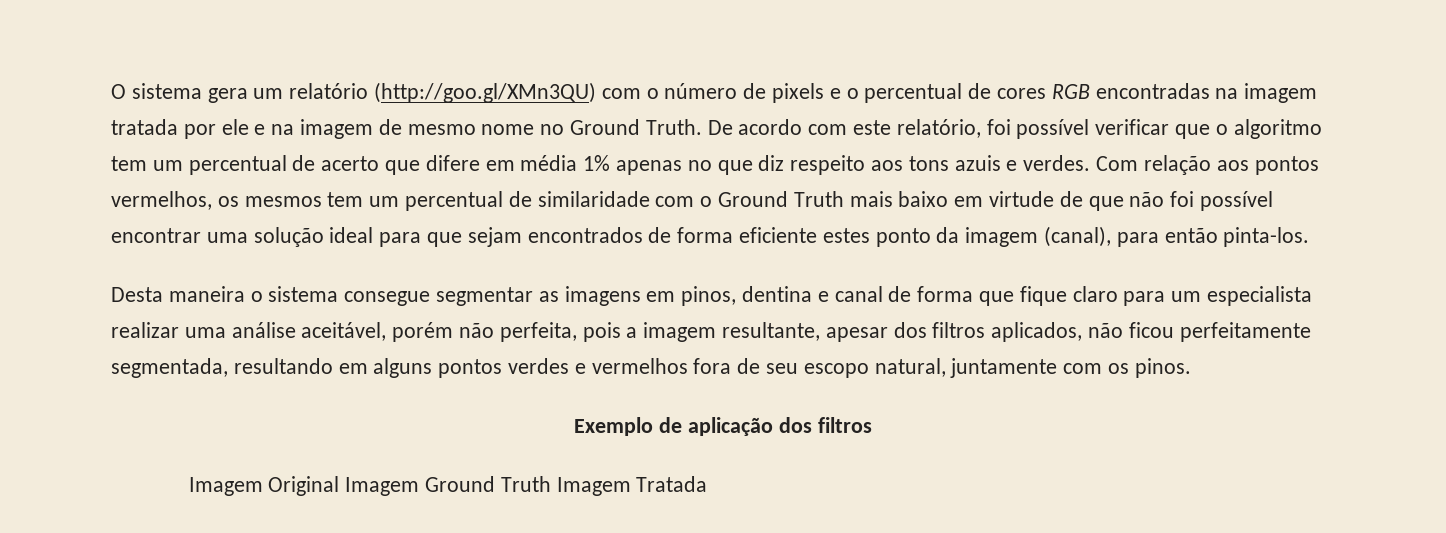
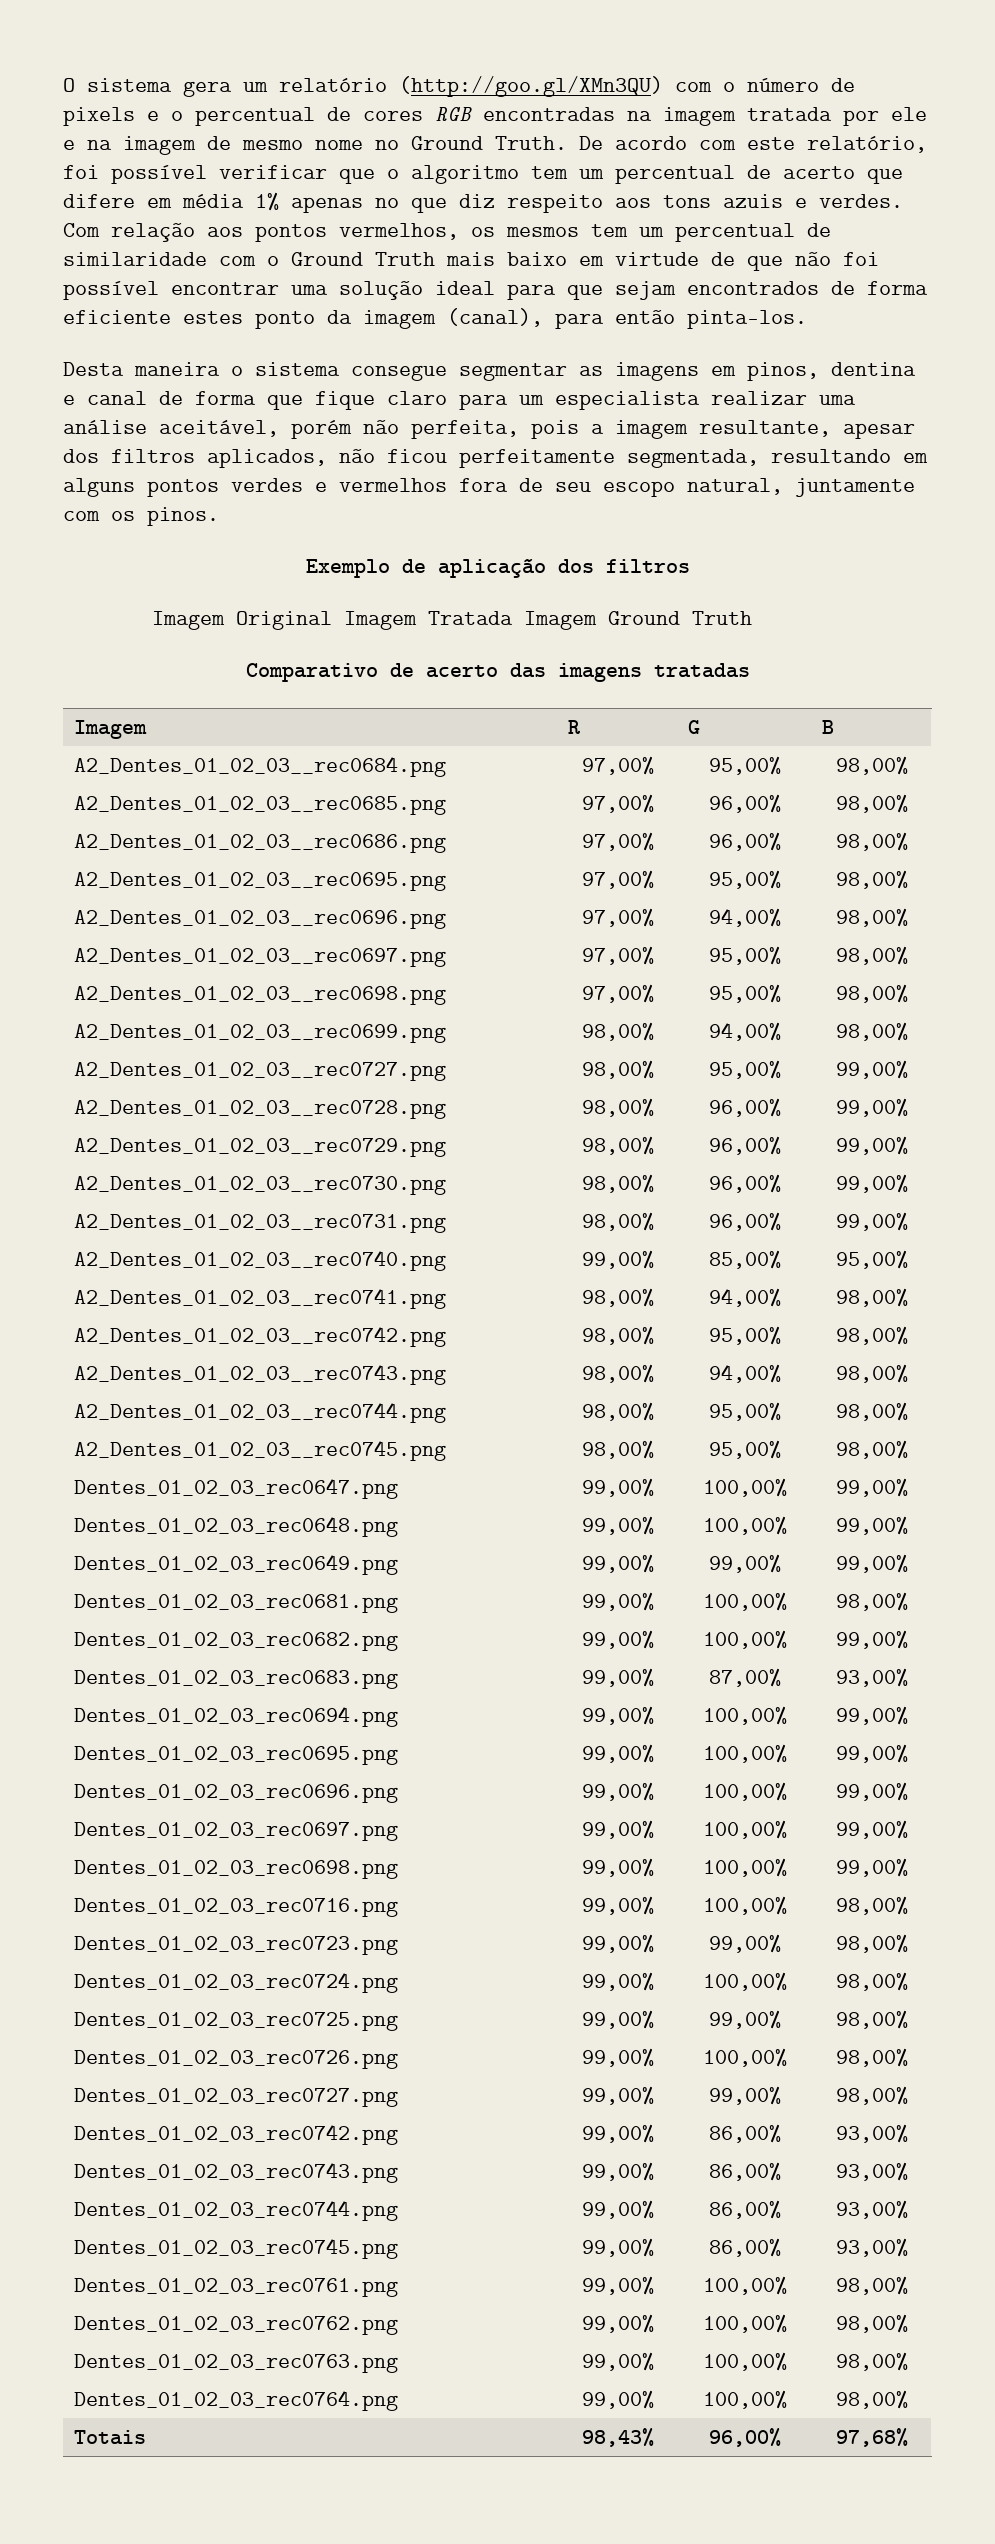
- Imagem Original Imagem Ground Truth Imagem Tratada
+ Imagem Original Imagem Tratada Imagem Ground Truth
+ Comparativo de acerto das imagens tratadas
+ Imagem | R | G | B
+ A2_Dentes_01_02_03__rec0684.png | 97,00% | 95,00% | 98,00%
+ A2_Dentes_01_02_03__rec0685.png | 97,00% | 96,00% | 98,00%
+ A2_Dentes_01_02_03__rec0686.png | 97,00% | 96,00% | 98,00%
+ A2_Dentes_01_02_03__rec0695.png | 97,00% | 95,00% | 98,00%
+ A2_Dentes_01_02_03__rec0696.png | 97,00% | 94,00% | 98,00%
+ A2_Dentes_01_02_03__rec0697.png | 97,00% | 95,00% | 98,00%
+ A2_Dentes_01_02_03__rec0698.png | 97,00% | 95,00% | 98,00%
+ A2_Dentes_01_02_03__rec0699.png | 98,00% | 94,00% | 98,00%
+ A2_Dentes_01_02_03__rec0727.png | 98,00% | 95,00% | 99,00%
+ A2_Dentes_01_02_03__rec0728.png | 98,00% | 96,00% | 99,00%
+ A2_Dentes_01_02_03__rec0729.png | 98,00% | 96,00% | 99,00%
+ A2_Dentes_01_02_03__rec0730.png | 98,00% | 96,00% | 99,00%
+ A2_Dentes_01_02_03__rec0731.png | 98,00% | 96,00% | 99,00%
+ A2_Dentes_01_02_03__rec0740.png | 99,00% | 85,00% | 95,00%
+ A2_Dentes_01_02_03__rec0741.png | 98,00% | 94,00% | 98,00%
+ A2_Dentes_01_02_03__rec0742.png | 98,00% | 95,00% | 98,00%
+ A2_Dentes_01_02_03__rec0743.png | 98,00% | 94,00% | 98,00%
+ A2_Dentes_01_02_03__rec0744.png | 98,00% | 95,00% | 98,00%
+ A2_Dentes_01_02_03__rec0745.png | 98,00% | 95,00% | 98,00%
+ Dentes_01_02_03_rec0647.png | 99,00% | 100,00% | 99,00%
+ Dentes_01_02_03_rec0648.png | 99,00% | 100,00% | 99,00%
+ Dentes_01_02_03_rec0649.png | 99,00% | 99,00% | 99,00%
+ Dentes_01_02_03_rec0681.png | 99,00% | 100,00% | 98,00%
+ Dentes_01_02_03_rec0682.png | 99,00% | 100,00% | 99,00%
+ Dentes_01_02_03_rec0683.png | 99,00% | 87,00% | 93,00%
+ Dentes_01_02_03_rec0694.png | 99,00% | 100,00% | 99,00%
+ Dentes_01_02_03_rec0695.png | 99,00% | 100,00% | 99,00%
+ Dentes_01_02_03_rec0696.png | 99,00% | 100,00% | 99,00%
+ Dentes_01_02_03_rec0697.png | 99,00% | 100,00% | 99,00%
+ Dentes_01_02_03_rec0698.png | 99,00% | 100,00% | 99,00%
+ Dentes_01_02_03_rec0716.png | 99,00% | 100,00% | 98,00%
+ Dentes_01_02_03_rec0723.png | 99,00% | 99,00% | 98,00%
+ Dentes_01_02_03_rec0724.png | 99,00% | 100,00% | 98,00%
+ Dentes_01_02_03_rec0725.png | 99,00% | 99,00% | 98,00%
+ Dentes_01_02_03_rec0726.png | 99,00% | 100,00% | 98,00%
+ Dentes_01_02_03_rec0727.png | 99,00% | 99,00% | 98,00%
+ Dentes_01_02_03_rec0742.png | 99,00% | 86,00% | 93,00%
+ Dentes_01_02_03_rec0743.png | 99,00% | 86,00% | 93,00%
+ Dentes_01_02_03_rec0744.png | 99,00% | 86,00% | 93,00%
+ Dentes_01_02_03_rec0745.png | 99,00% | 86,00% | 93,00%
+ Dentes_01_02_03_rec0761.png | 99,00% | 100,00% | 98,00%
+ Dentes_01_02_03_rec0762.png | 99,00% | 100,00% | 98,00%
+ Dentes_01_02_03_rec0763.png | 99,00% | 100,00% | 98,00%
+ Dentes_01_02_03_rec0764.png | 99,00% | 100,00% | 98,00%
+ Totais | 98,43% | 96,00% | 97,68%

